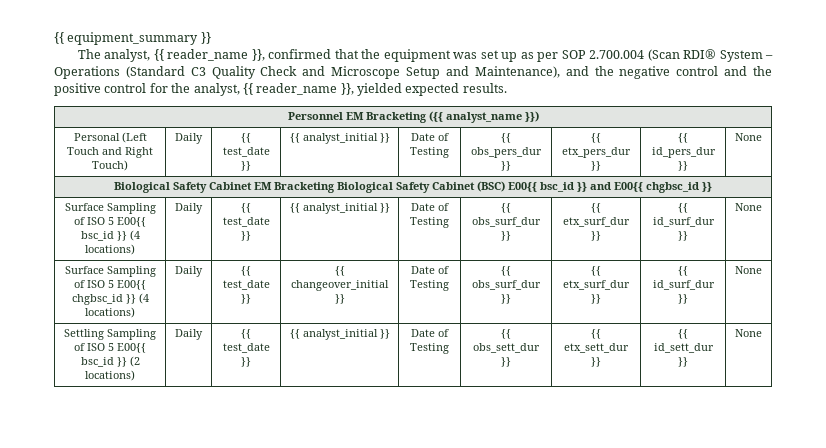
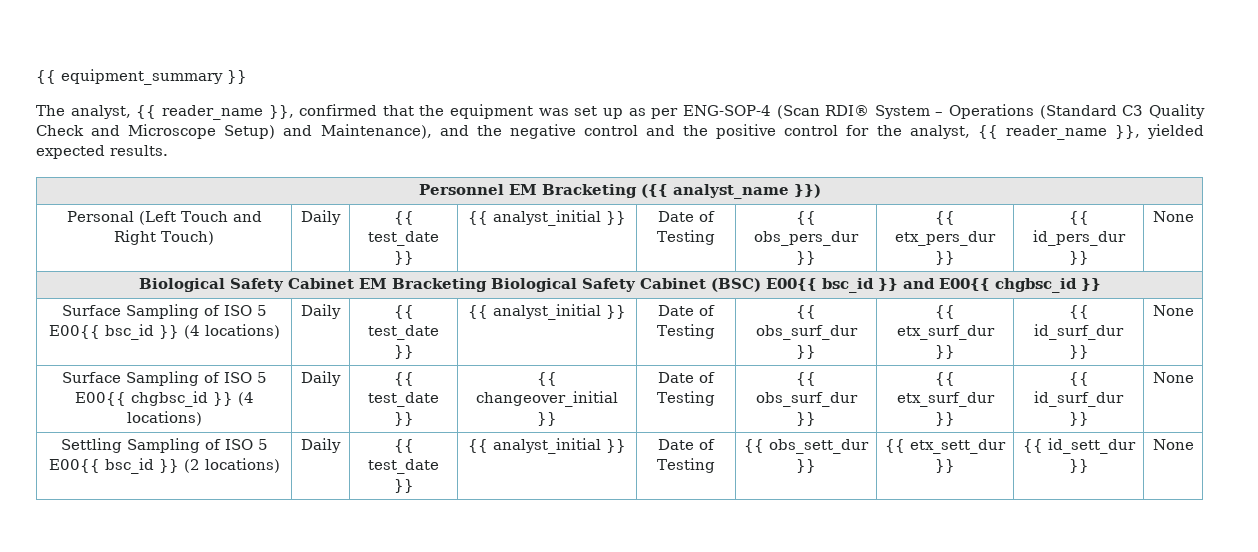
- The analyst, {{ reader_name }}, confirmed that the equipment was set up as per SOP 2.700.004 (Scan RDI® System – Operations (Standard C3 Quality Check and Microscope Setup and Maintenance), and the negative control and the positive control for the analyst, {{ reader_name }}, yielded expected results.
+ The analyst, {{ reader_name }}, confirmed that the equipment was set up as per ENG-SOP-4 (Scan RDI® System – Operations (Standard C3 Quality Check and Microscope Setup) and Maintenance), and the negative control and the positive control for the analyst, {{ reader_name }}, yielded expected results.

